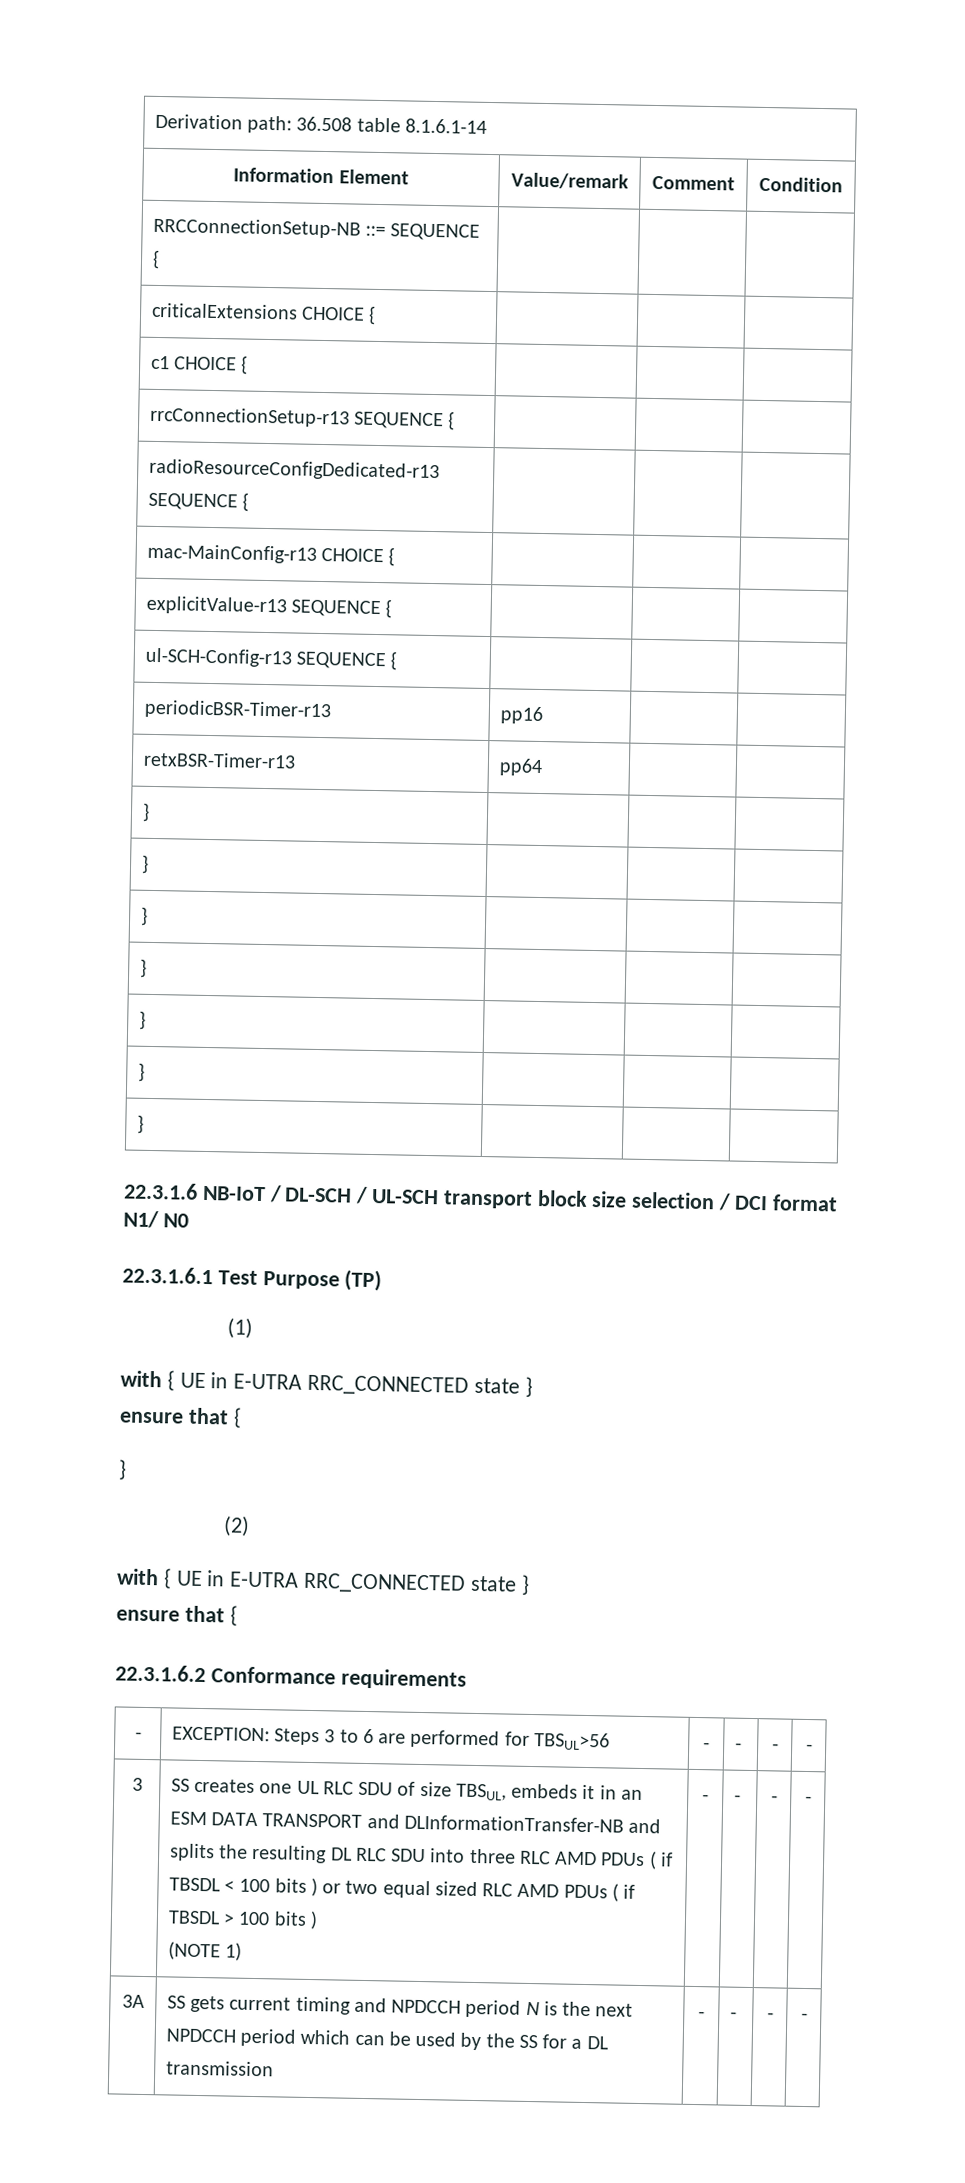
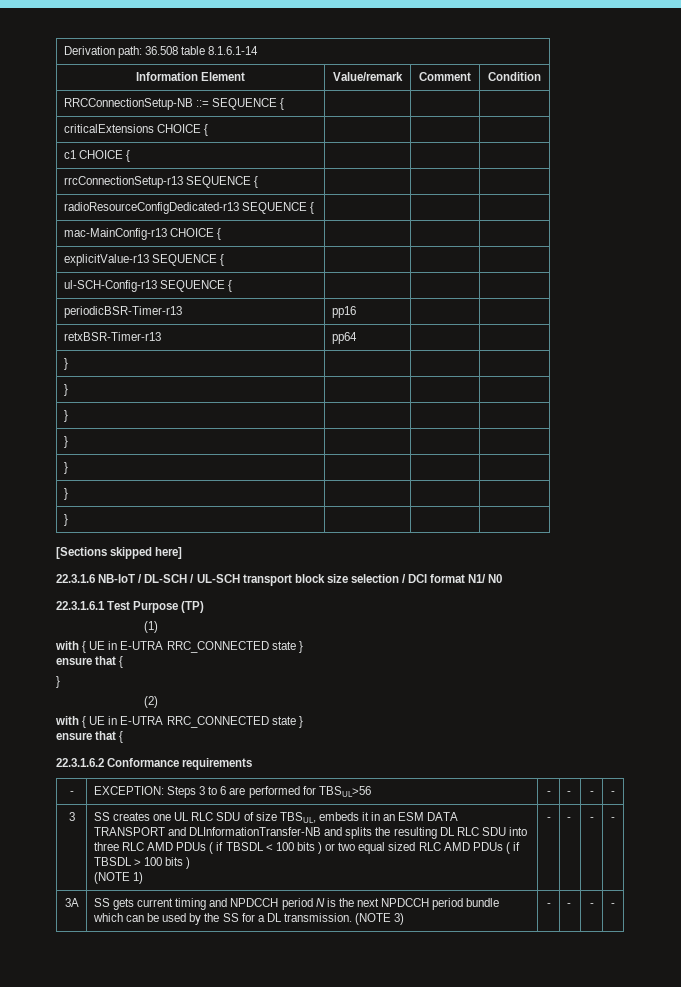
+ [Sections skipped here]
- 3A | SS gets current timing and NPDCCH period N is the next NPDCCH period which can be used by the SS for a DL transmission | - | - | - | -
+ 3A | SS gets current timing and NPDCCH period N is the next NPDCCH period bundle which can be used by the SS for a DL transmission. (NOTE 3) | - | - | - | -

